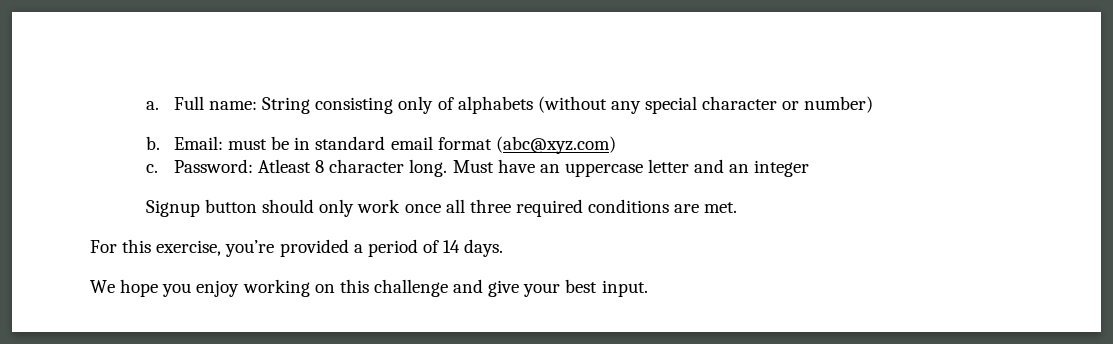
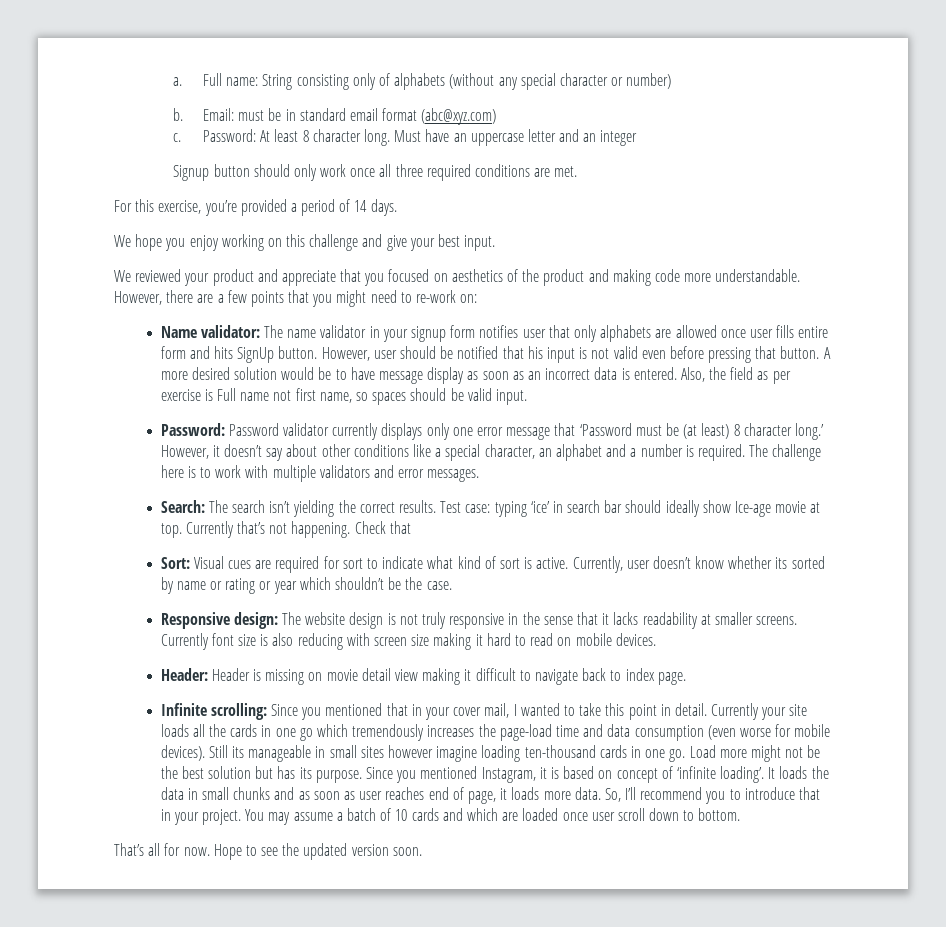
- Password: Atleast 8 character long.
+ Password: At least 8 character long.
+ We reviewed your product and appreciate that you focused on aesthetics of the product and making code more understandable. However, there are a few points that you might need to re-work on:
+ Name validator: The name validator in your signup form notifies user that only alphabets are allowed once user fills entire form and hits SignUp button. However, user should be notified that his input is not valid even before pressing that button. A more desired solution would be to have message display as soon as an incorrect data is entered. Also, the field as per exercise is Full name not first name, so spaces should be valid input.
+ Password: Password validator currently displays only one error message that ‘Password must be (at least) 8 character long.’ However, it doesn’t say about other conditions like a special character, an alphabet and a number is required. The challenge here is to work with multiple validators and error messages.
+ Search: The search isn’t yielding the correct results. Test case: typing ‘ice’ in search bar should ideally show Ice-age movie at top. Currently that’s not happening. Check that
+ Sort: Visual cues are required for sort to indicate what kind of sort is active. Currently, user doesn’t know whether its sorted by name or rating or year which shouldn’t be the case.
+ Responsive design: The website design is not truly responsive in the sense that it lacks readability at smaller screens. Currently font size is also reducing with screen size making it hard to read on mobile devices.
+ Header: Header is missing on movie detail view making it difficult to navigate back to index page.
+ Infinite scrolling: Since you mentioned that in your cover mail, I wanted to take this point in detail. Currently your site loads all the cards in one go which tremendously increases the page-load time and data consumption (even worse for mobile devices). Still its manageable in small sites however imagine loading ten-thousand cards in one go. Load more might not be the best solution but has its purpose. Since you mentioned Instagram, it is based on concept of ‘infinite loading’. It loads the data in small chunks and as soon as user reaches end of page, it loads more data. So, I’ll recommend you to introduce that in your project. You may assume a batch of 10 cards and which are loaded once user scroll down to bottom.
+ That’s all for now. Hope to see the updated version soon.

